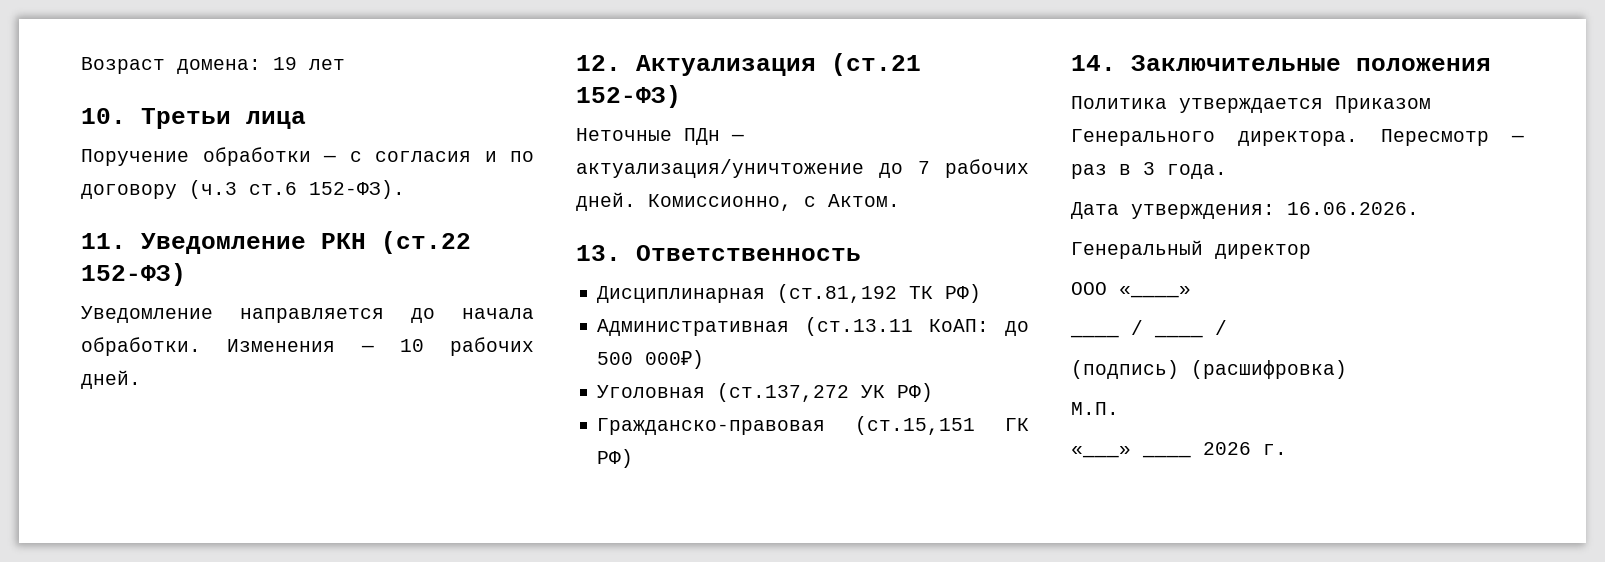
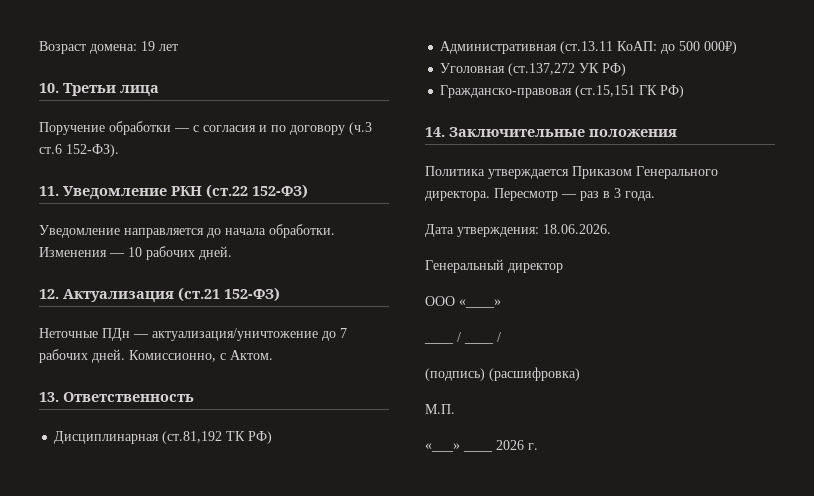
- Дата утверждения: 16.06.2026.
+ Дата утверждения: 18.06.2026.

